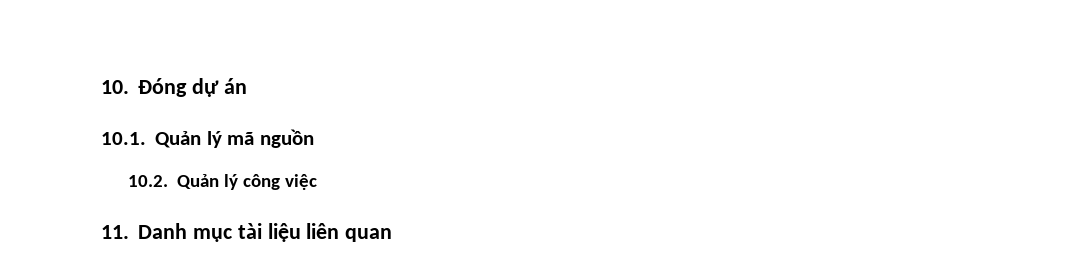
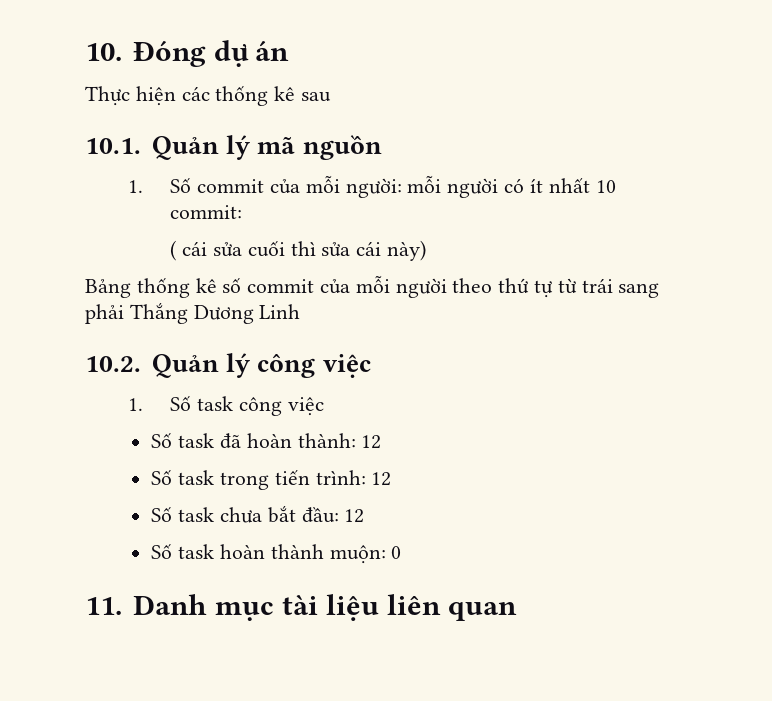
+ Thực hiện các thống kê sau
+ 1. Số commit của mỗi người: mỗi người có ít nhất 10 commit:
+ ( cái sửa cuối thì sửa cái này)
+ Bảng thống kê số commit của mỗi người theo thứ tự từ trái sang phải Thắng Dương Linh
  10.2. Quản lý công việc
+ 1. Số task công việc
+ Số task đã hoàn thành: 12
+ Số task trong tiến trình: 12
+ Số task chưa bắt đầu: 12
+ Số task hoàn thành muộn: 0

